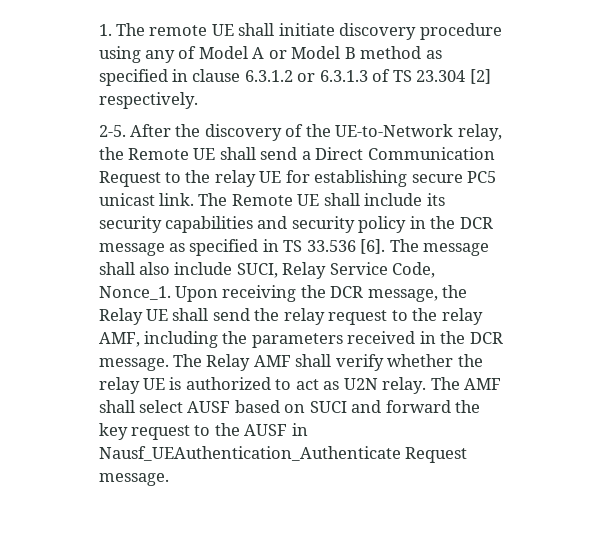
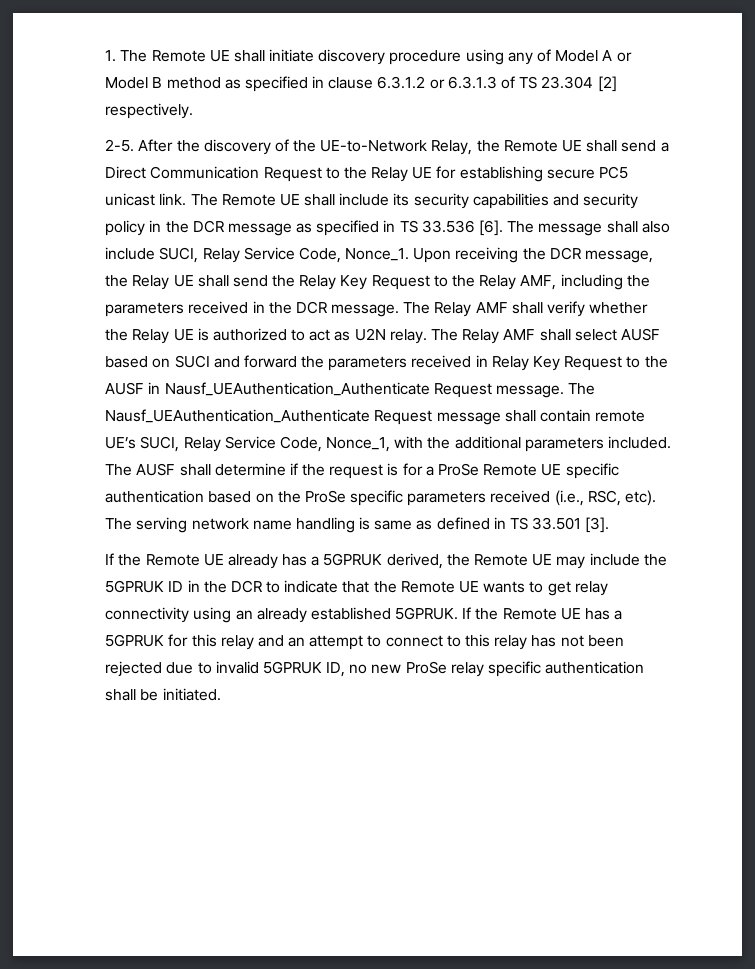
- 1. The remote UE shall initiate discovery procedure using any of Model A or Model B method as specified in clause 6.3.1.2 or 6.3.1.3 of TS 23.304 [2] respectively.
+ 1. The Remote UE shall initiate discovery procedure using any of Model A or Model B method as specified in clause 6.3.1.2 or 6.3.1.3 of TS 23.304 [2] respectively.
- After the discovery of the UE-to-Network relay, the Remote UE shall send a Direct Communication Request to the relay UE for establishing secure PC5 unicast link.
+ After the discovery of the UE-to-Network Relay, the Remote UE shall send a Direct Communication Request to the Relay UE for establishing secure PC5 unicast link.
- Upon receiving the DCR message, the Relay UE shall send the relay request to the relay AMF, including the parameters received in the DCR message.
+ Upon receiving the DCR message, the Relay UE shall send the Relay Key Request to the Relay AMF, including the parameters received in the DCR message.
- The Relay AMF shall verify whether the relay UE is authorized to act as U2N relay.
+ The Relay AMF shall verify whether the Relay UE is authorized to act as U2N relay.
- The AMF shall select AUSF based on SUCI and forward the key request to the AUSF in Nausf_UEAuthentication_Authenticate Request message.
+ The Relay AMF shall select AUSF based on SUCI and forward the parameters received in Relay Key Request to the AUSF in Nausf_UEAuthentication_Authenticate Request message.
+ The Nausf_UEAuthentication_Authenticate Request message shall contain remote UE’s SUCI, Relay Service Code, Nonce_1, with the additional parameters included. The AUSF shall determine if the request is for a ProSe Remote UE specific authentication based on the ProSe specific parameters received (i.e., RSC, etc). The serving network name handling is same as defined in TS 33.501 [3].
+ If the Remote UE already has a 5GPRUK derived, the Remote UE may include the 5GPRUK ID in the DCR to indicate that the Remote UE wants to get relay connectivity using an already established 5GPRUK. If the Remote UE has a 5GPRUK for this relay and an attempt to connect to this relay has not been rejected due to invalid 5GPRUK ID, no new ProSe relay specific authentication shall be initiated.

